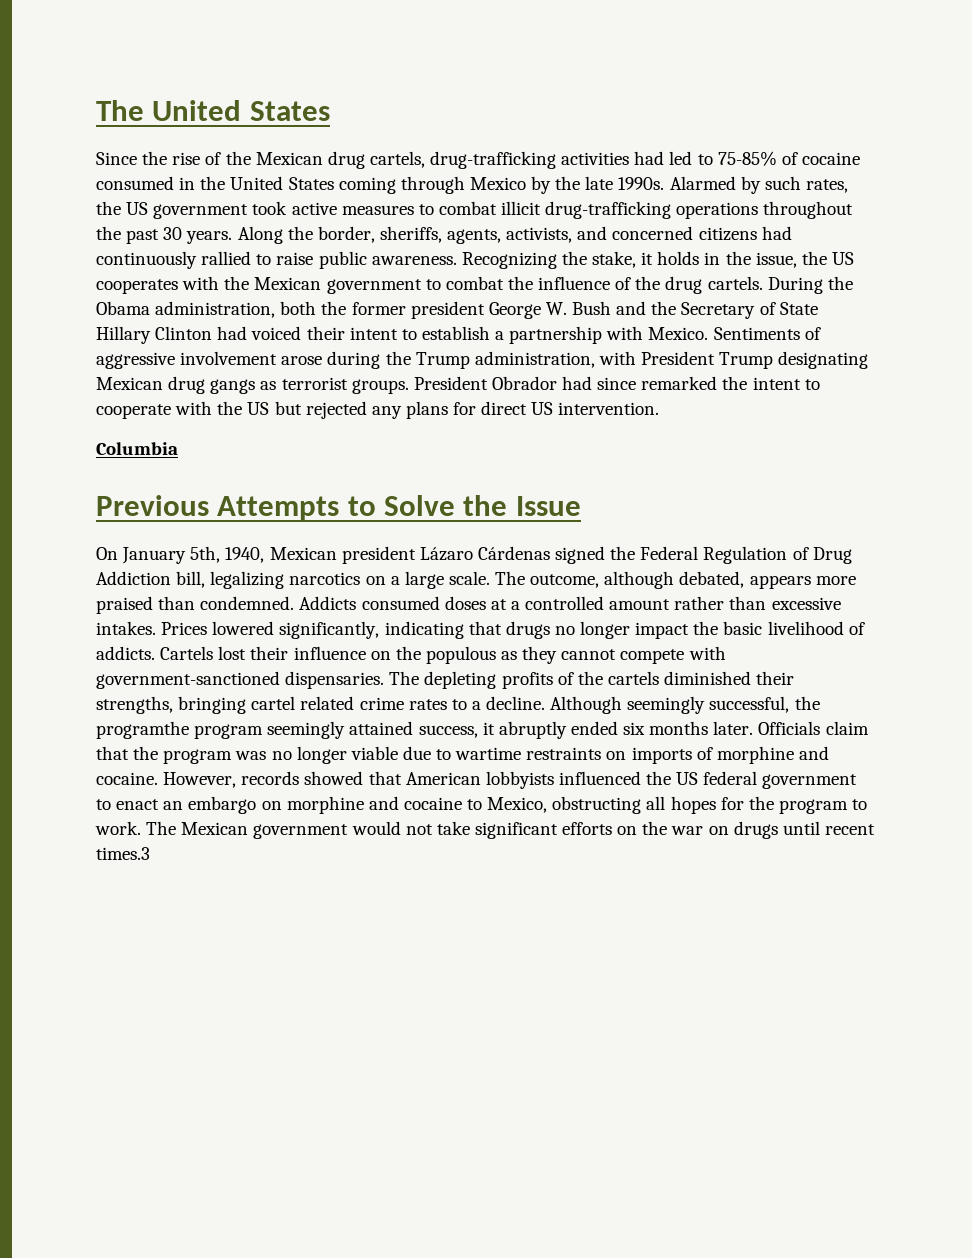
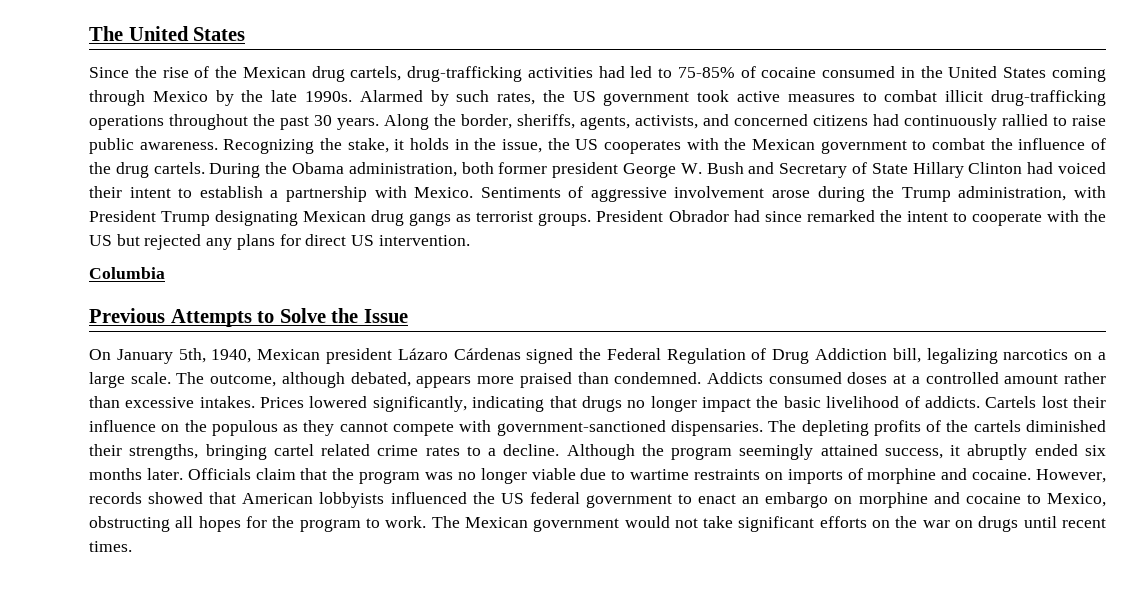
- During the Obama administration, both the former president George W. Bush and the Secretary of State Hillary Clinton had voiced their intent to establish a partnership with Mexico.
+ During the Obama administration, both former president George W. Bush and Secretary of State Hillary Clinton had voiced their intent to establish a partnership with Mexico.
- Although seemingly successful, the programthe program seemingly attained success, it abruptly ended six months later.
+ Although the program seemingly attained success, it abruptly ended six months later.
- The Mexican government would not take significant efforts on the war on drugs until recent times.3
+ The Mexican government would not take significant efforts on the war on drugs until recent times.

